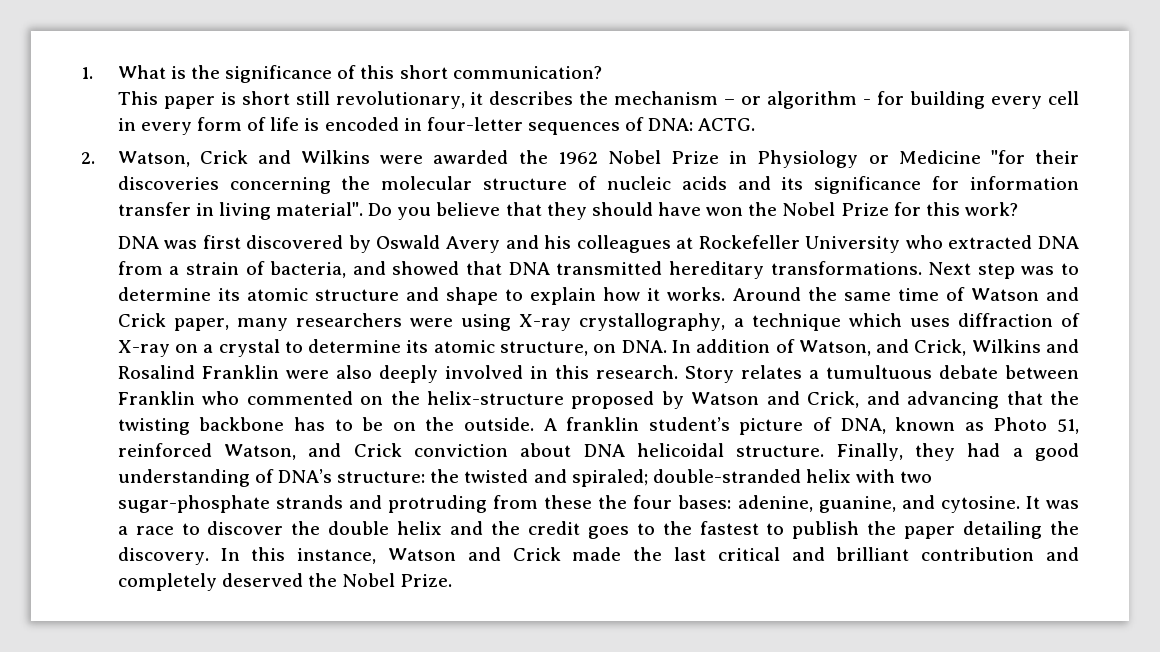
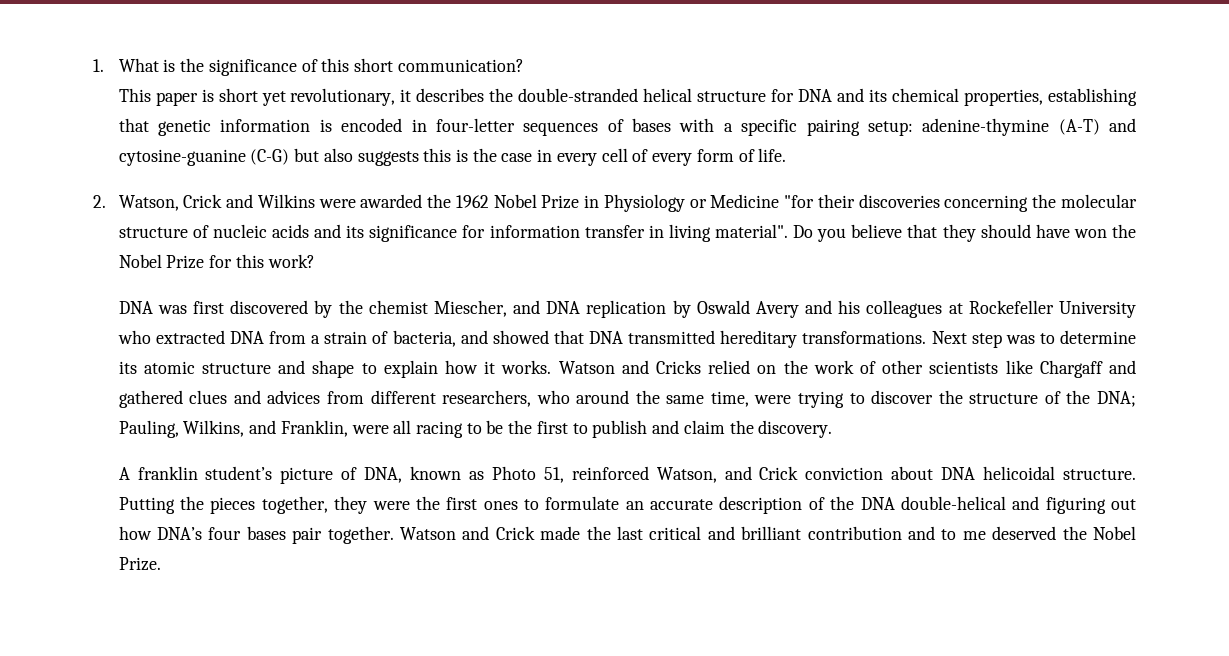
- This paper is short still revolutionary, it describes the mechanism – or algorithm - for building every cell in every form of life is encoded in four-letter sequences of DNA: ACTG.
+ This paper is short yet revolutionary, it describes the double-stranded helical structure for DNA and its chemical properties, establishing that genetic information is encoded in four-letter sequences of bases with a specific pairing setup: adenine-thymine (A-T) and cytosine-guanine (C-G) but also suggests this is the case in every cell of every form of life.
- DNA was first discovered by Oswald Avery and his colleagues at Rockefeller University who extracted DNA from a strain of bacteria, and showed that DNA transmitted hereditary transformations.
+ DNA was first discovered by the chemist Miescher, and DNA replication by Oswald Avery and his colleagues at Rockefeller University who extracted DNA from a strain of bacteria, and showed that DNA transmitted hereditary transformations.
- Around the same time of Watson and Crick paper, many researchers were using X-ray crystallography, a technique which uses diffraction of X-ray on a crystal to determine its atomic structure, on DNA. In addition of Watson, and Crick, Wilkins and Rosalind Franklin were also deeply involved in this research. Story relates a tumultuous debate between Franklin who commented on the helix-structure proposed by Watson and Crick, and advancing that the twisting backbone has to be on the outside. A franklin student’s picture of DNA, known as Photo 51, reinforced Watson, and Crick conviction about DNA helicoidal structure.
+ Watson and Cricks relied on the work of other scientists like Chargaff and gathered clues and advices from different researchers, who around the same time, were trying to discover the structure of the DNA; Pauling, Wilkins, and Franklin, were all racing to be the first to publish and claim the discovery.
+ A franklin student’s picture of DNA, known as Photo 51, reinforced Watson, and Crick conviction about DNA helicoidal structure.
- Finally, they had a good understanding of DNA’s structure: the twisted and spiraled; double-stranded helix with two sugar-phosphate strands and protruding from these the four bases: adenine, guanine, and cytosine. It was a race to discover the double helix and the credit goes to the fastest to publish the paper detailing the discovery. In this instance, Watson and Crick made the last critical and brilliant contribution and completely deserved the Nobel Prize.
+ Putting the pieces together, they were the first ones to formulate an accurate description of the DNA double-helical and figuring out how DNA’s four bases pair together. Watson and Crick made the last critical and brilliant contribution and to me deserved the Nobel Prize.

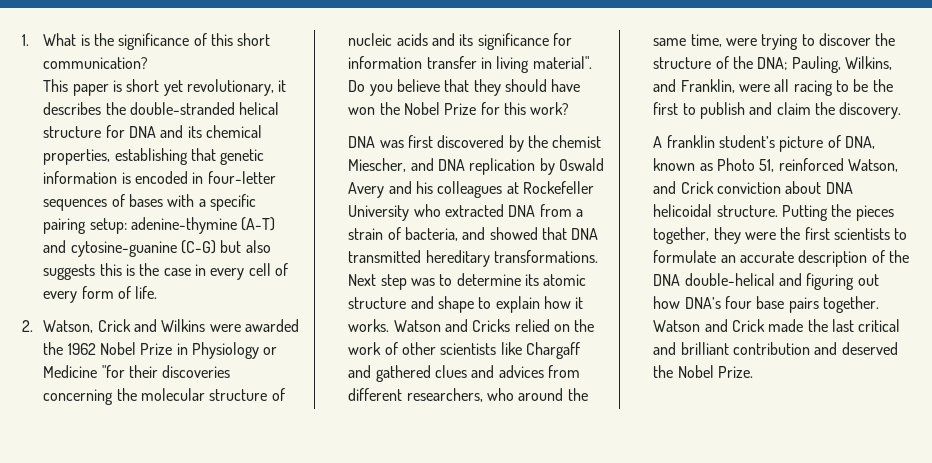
- Putting the pieces together, they were the first ones to formulate an accurate description of the DNA double-helical and figuring out how DNA’s four bases pair together.
+ Putting the pieces together, they were the first scientists to formulate an accurate description of the DNA double-helical and figuring out how DNA’s four base pairs together.
- Watson and Crick made the last critical and brilliant contribution and to me deserved the Nobel Prize.
+ Watson and Crick made the last critical and brilliant contribution and deserved the Nobel Prize.

